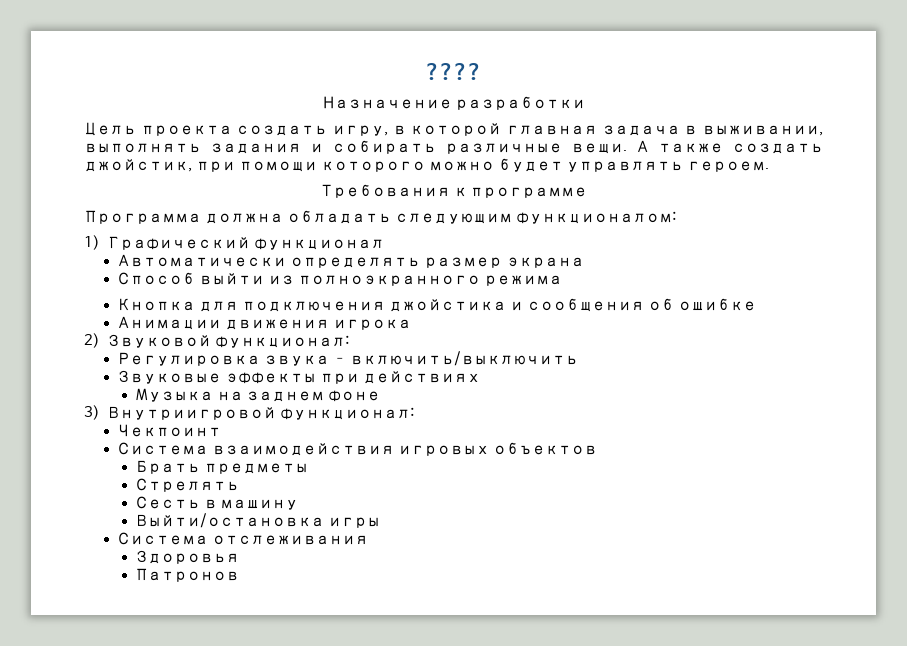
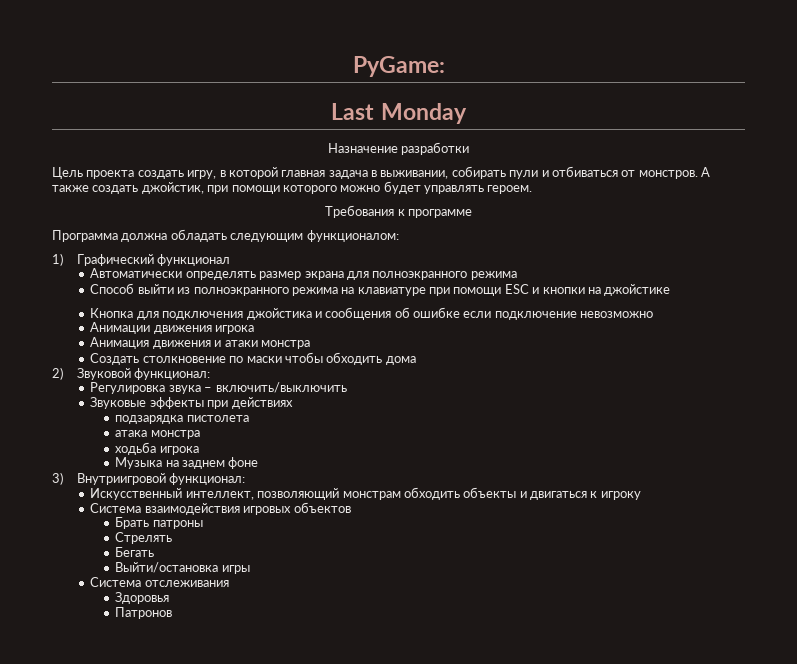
- ????
+ PyGame:
+ Last Monday
- Цель проекта создать игру, в которой главная задача в выживании, выполнять задания и собирать различные вещи.
+ Цель проекта создать игру, в которой главная задача в выживании, собирать пули и отбиваться от монстров.
- Автоматически определять размер экрана
+ Автоматически определять размер экрана для полноэкранного режима
- Способ выйти из полноэкранного режима
+ Способ выйти из полноэкранного режима на клавиатуре при помощи ESC и кнопки на джойстике
- Кнопка для подключения джойстика и сообщения об ошибке
+ Кнопка для подключения джойстика и сообщения об ошибке если подключение невозможно
+ Анимация движения и атаки монстра
+ Создать столкновение по маски чтобы обходить дома
+ подзарядка пистолета
+ атака монстра
+ ходьба игрока
- Чекпоинт
+ Искусственный интеллект, позволяющий монстрам обходить объекты и двигаться к игроку
- Брать предметы
+ Брать патроны
- Сесть в машину
+ Бегать

